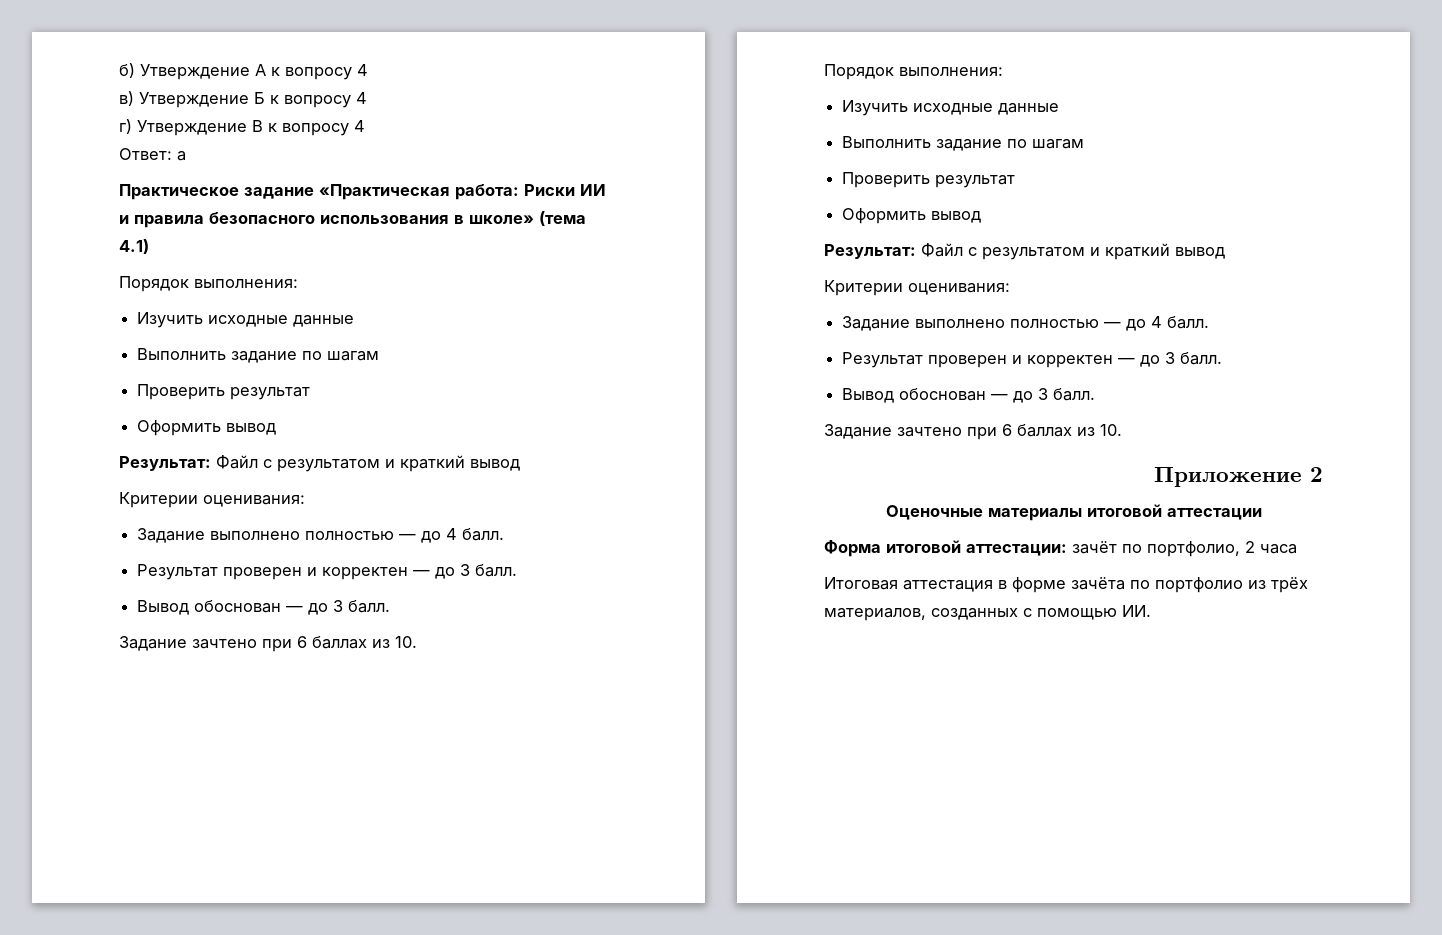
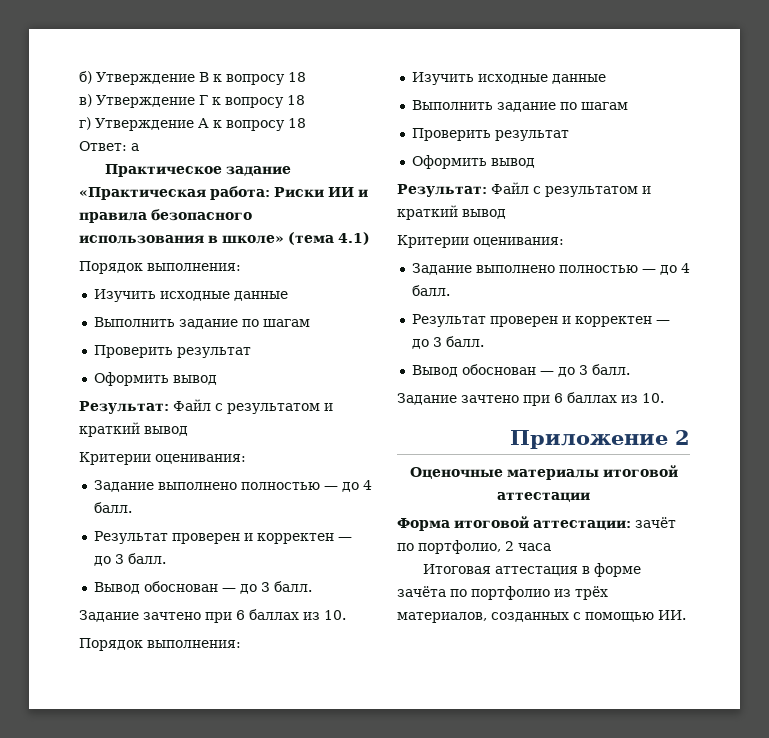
- б) Утверждение А к вопросу 4
- в) Утверждение Б к вопросу 4
- г) Утверждение В к вопросу 4
+ б) Утверждение В к вопросу 18
+ в) Утверждение Г к вопросу 18
+ г) Утверждение А к вопросу 18

